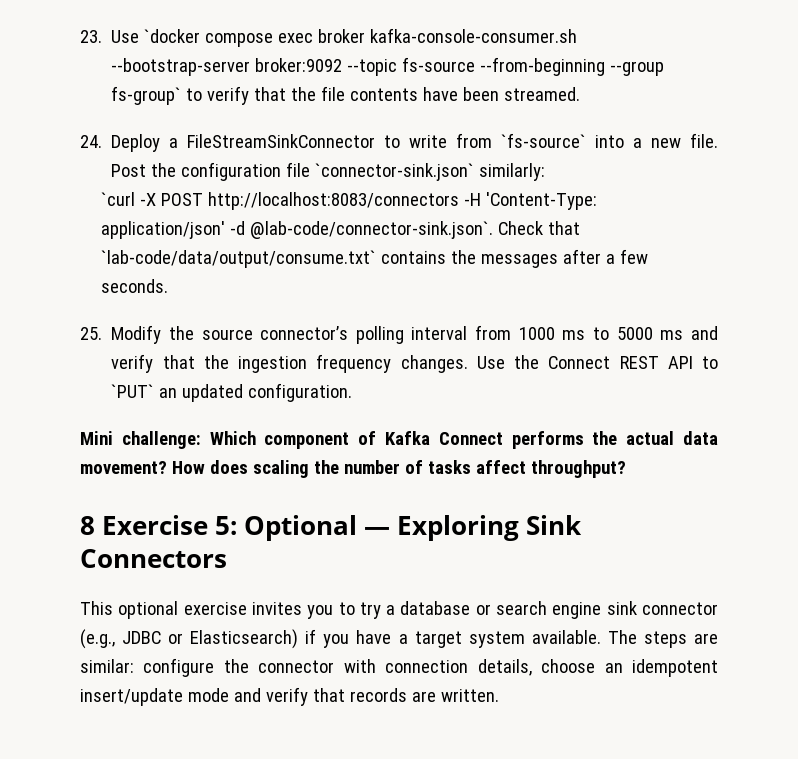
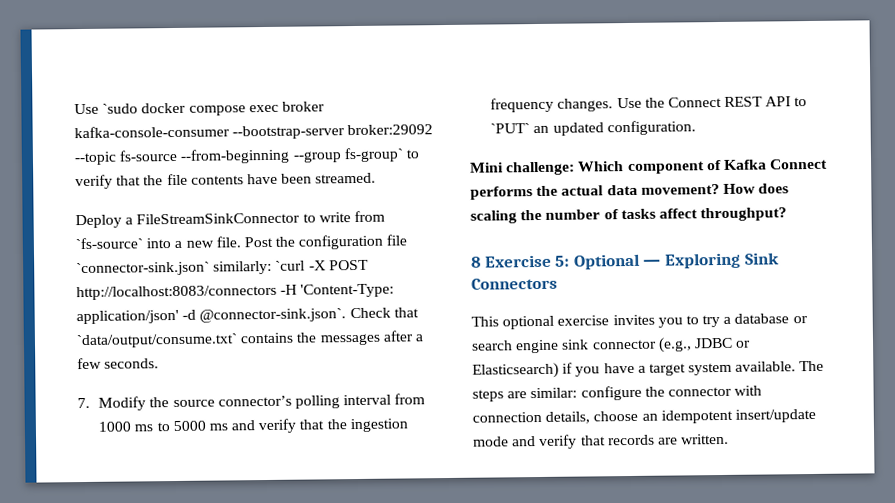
- 23. Use `docker compose exec broker kafka-console-consumer.sh --bootstrap-server broker:9092 --topic fs-source --from-beginning --group fs-group` to verify that the file contents have been streamed.
+ Use `sudo docker compose exec broker kafka-console-consumer --bootstrap-server broker:29092 --topic fs-source --from-beginning --group fs-group` to verify that the file contents have been streamed.
- 24. Deploy a FileStreamSinkConnector to write from `fs-source` into a new file.
+ Deploy a FileStreamSinkConnector to write from `fs-source` into a new file.
- Post the configuration file `connector-sink.json` similarly:
- `curl -X POST http://localhost:8083/connectors -H 'Content-Type: application/json' -d @lab-code/connector-sink.json`. Check that `lab-code/data/output/consume.txt` contains the messages after a few seconds.
+ Post the configuration file `connector-sink.json` similarly: `curl -X POST http://localhost:8083/connectors -H 'Content-Type: application/json' -d @connector-sink.json`. Check that `data/output/consume.txt` contains the messages after a few seconds.
- 25. Modify the source connector’s polling interval from 1000 ms to 5000 ms and verify that the ingestion frequency changes.
+ 7. Modify the source connector’s polling interval from 1000 ms to 5000 ms and verify that the ingestion frequency changes.

